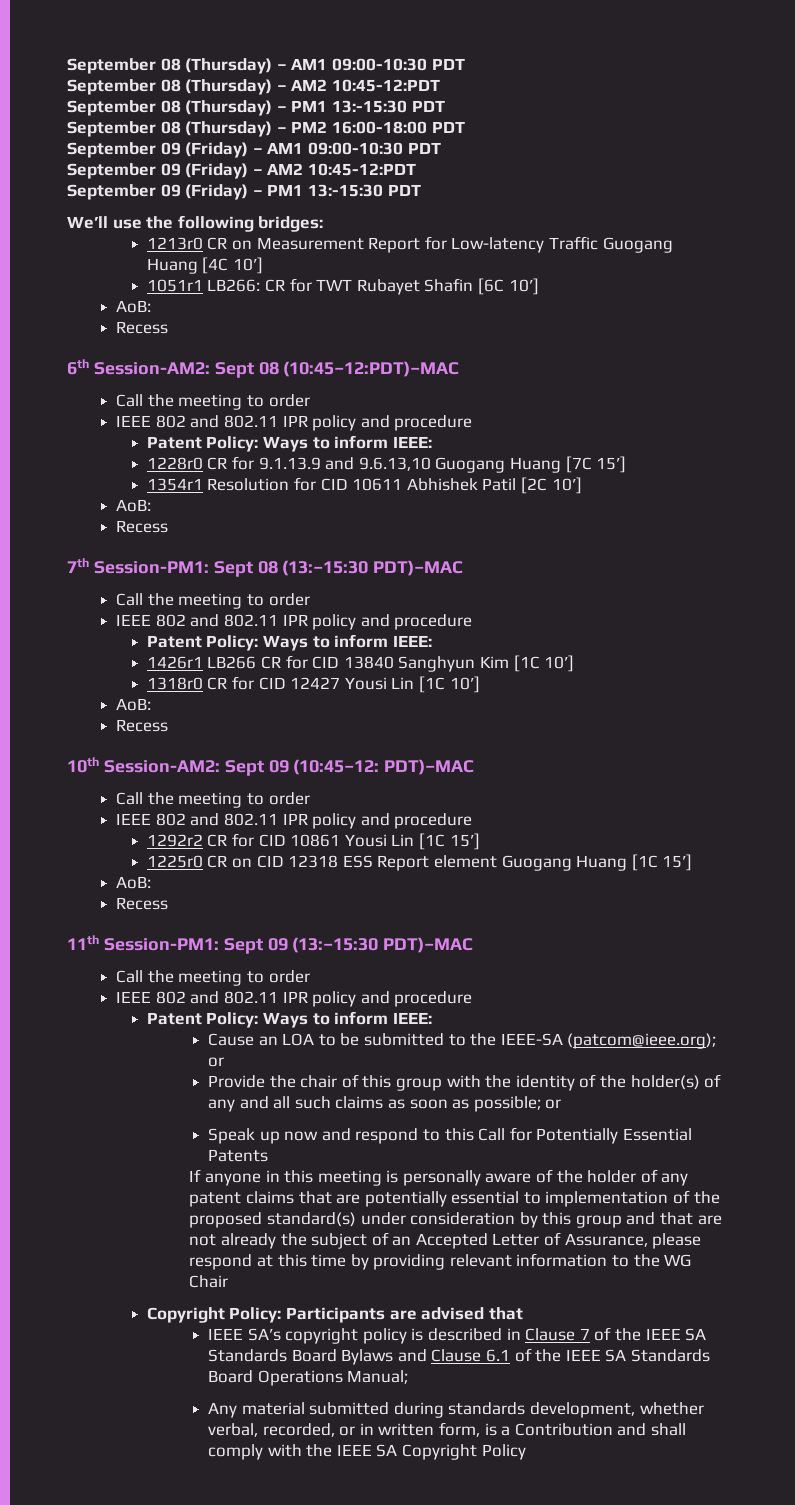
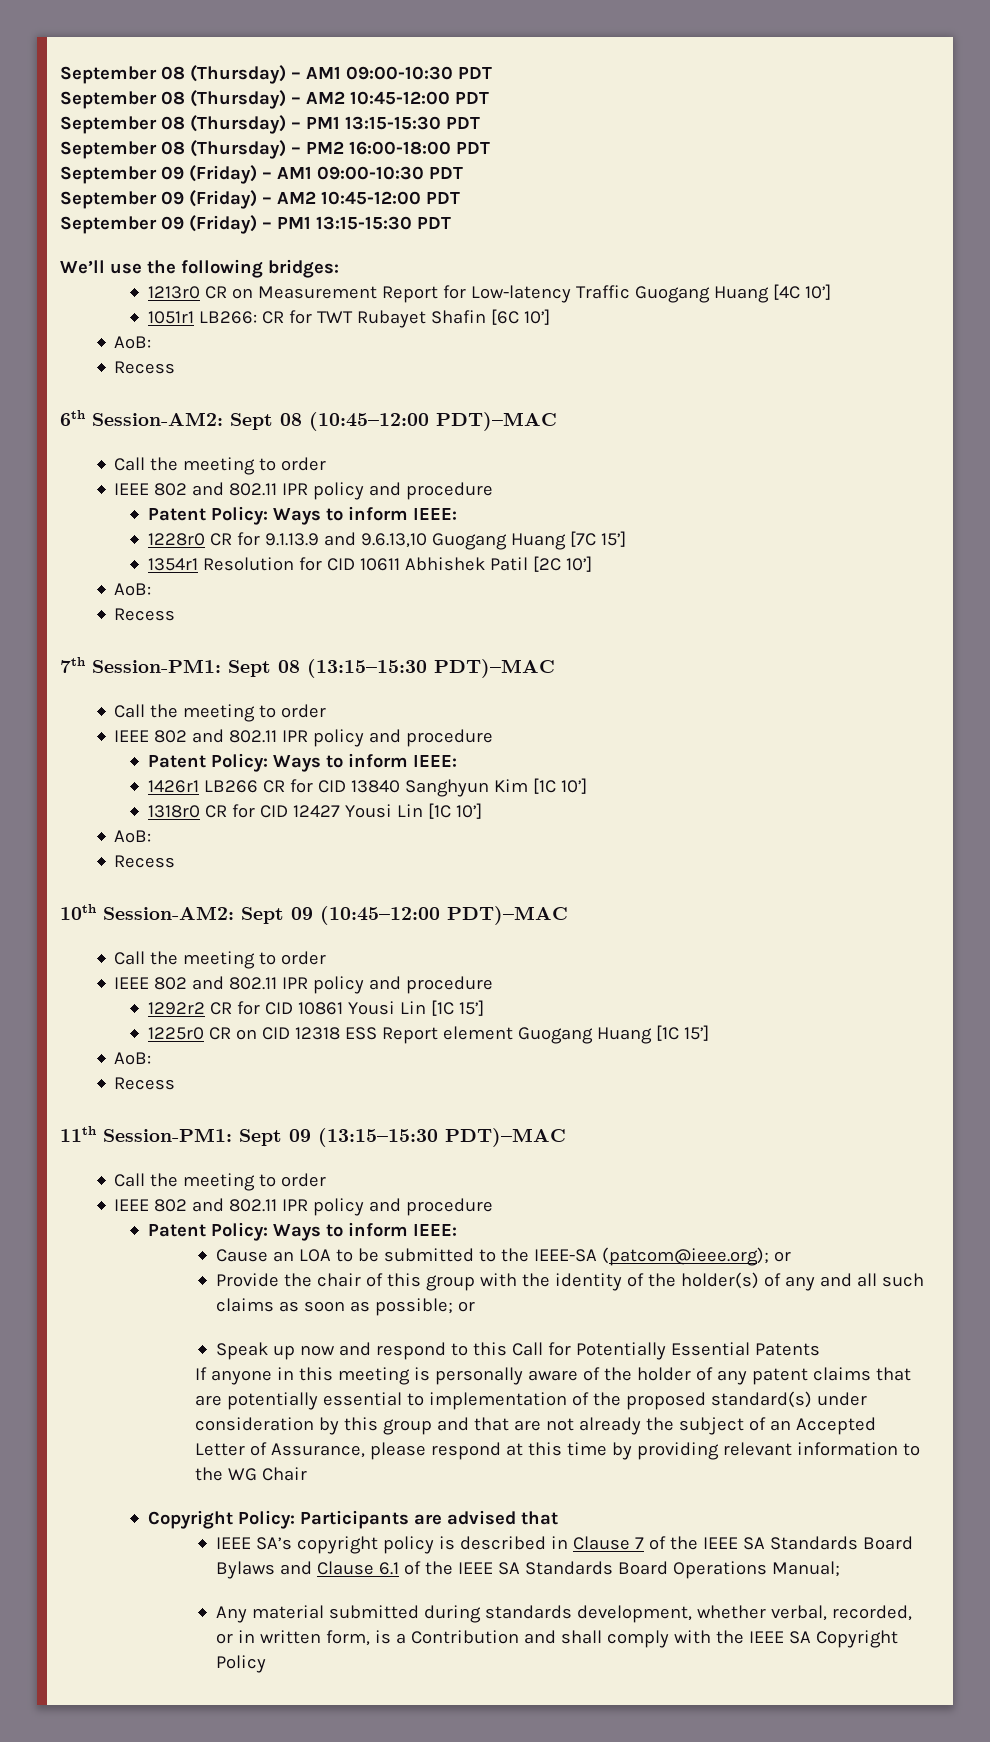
- September 08 (Thursday) – AM2 10:45-12:PDT
+ September 08 (Thursday) – AM2 10:45-12:00 PDT
- September 08 (Thursday) – PM1 13:-15:30 PDT
+ September 08 (Thursday) – PM1 13:15-15:30 PDT
- September 09 (Friday) – AM2 10:45-12:PDT
+ September 09 (Friday) – AM2 10:45-12:00 PDT
- September 09 (Friday) – PM1 13:-15:30 PDT
+ September 09 (Friday) – PM1 13:15-15:30 PDT
- 6th Session-AM2: Sept 08 (10:45–12:PDT)–MAC
+ 6th Session-AM2: Sept 08 (10:45–12:00 PDT)–MAC
- 7th Session-PM1: Sept 08 (13:–15:30 PDT)–MAC
+ 7th Session-PM1: Sept 08 (13:15–15:30 PDT)–MAC
- 10th Session-AM2: Sept 09 (10:45–12: PDT)–MAC
+ 10th Session-AM2: Sept 09 (10:45–12:00 PDT)–MAC
- 11th Session-PM1: Sept 09 (13:–15:30 PDT)–MAC
+ 11th Session-PM1: Sept 09 (13:15–15:30 PDT)–MAC

